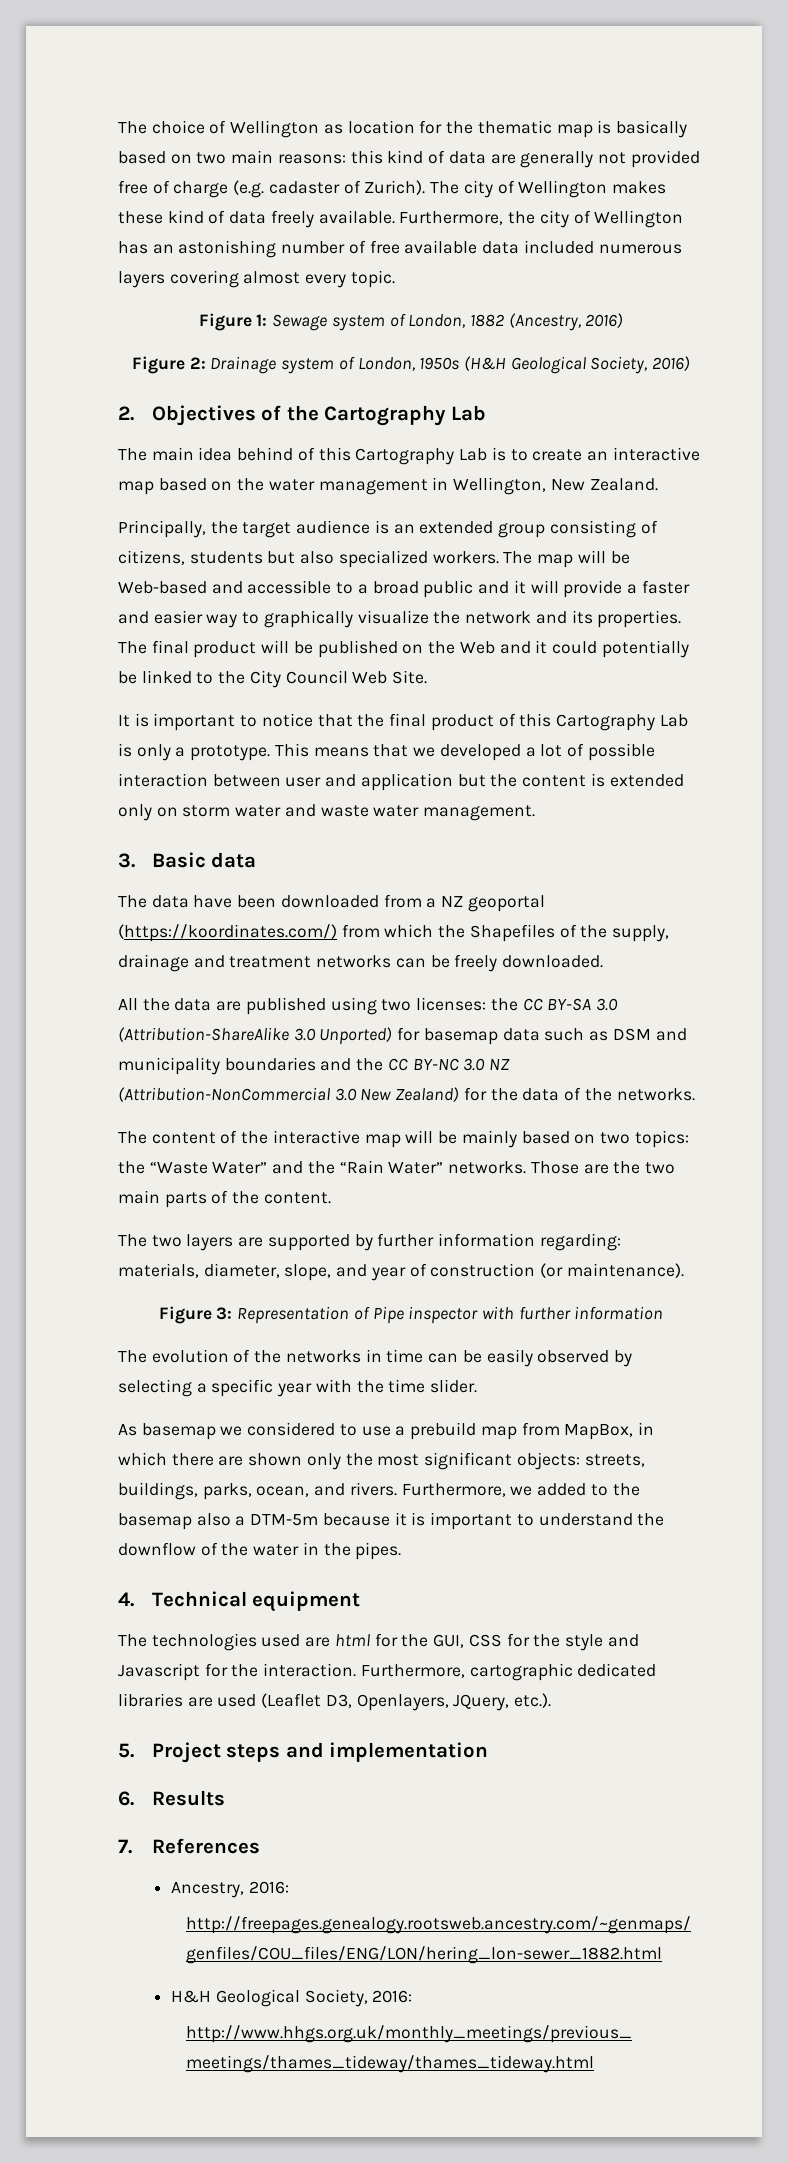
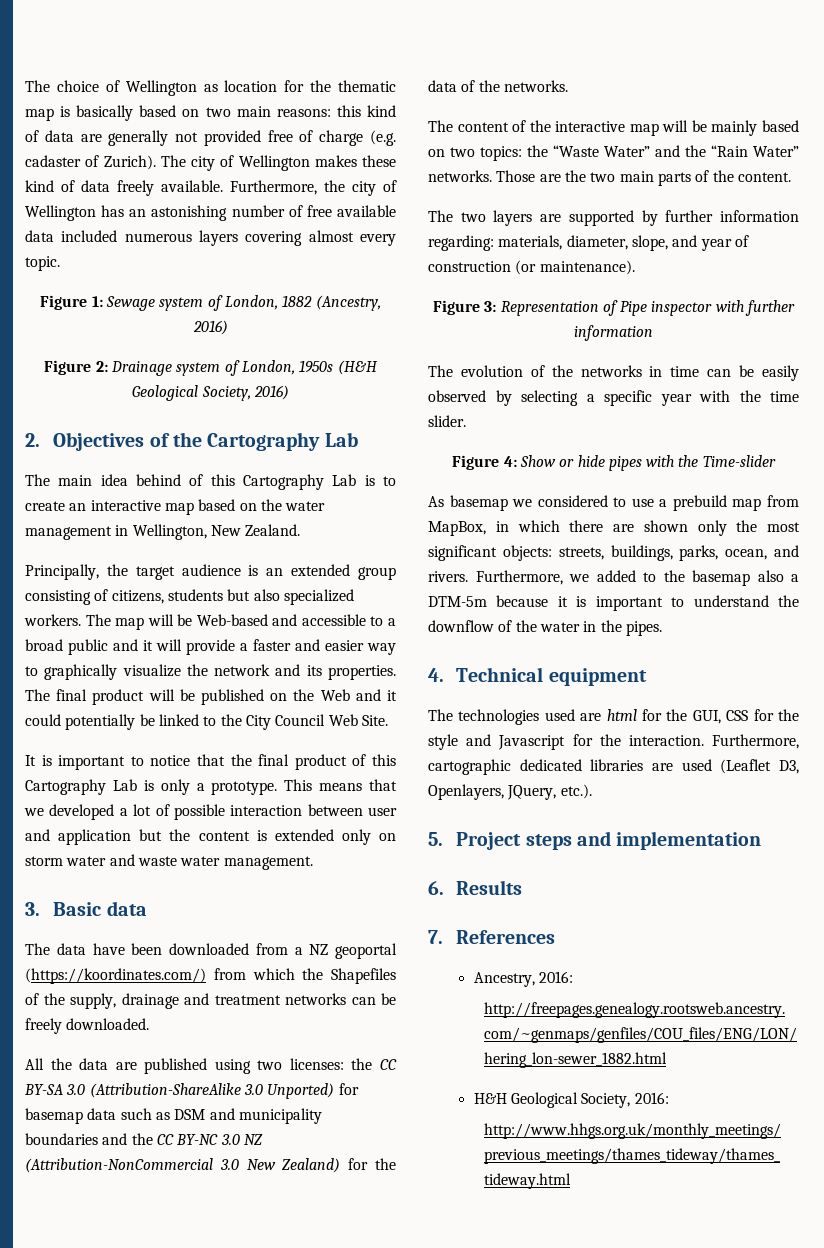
+ Figure 4: Show or hide pipes with the Time-slider

